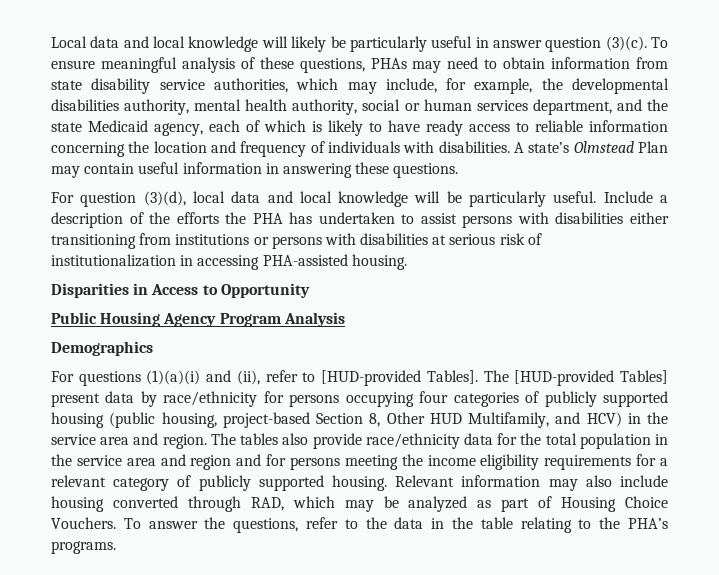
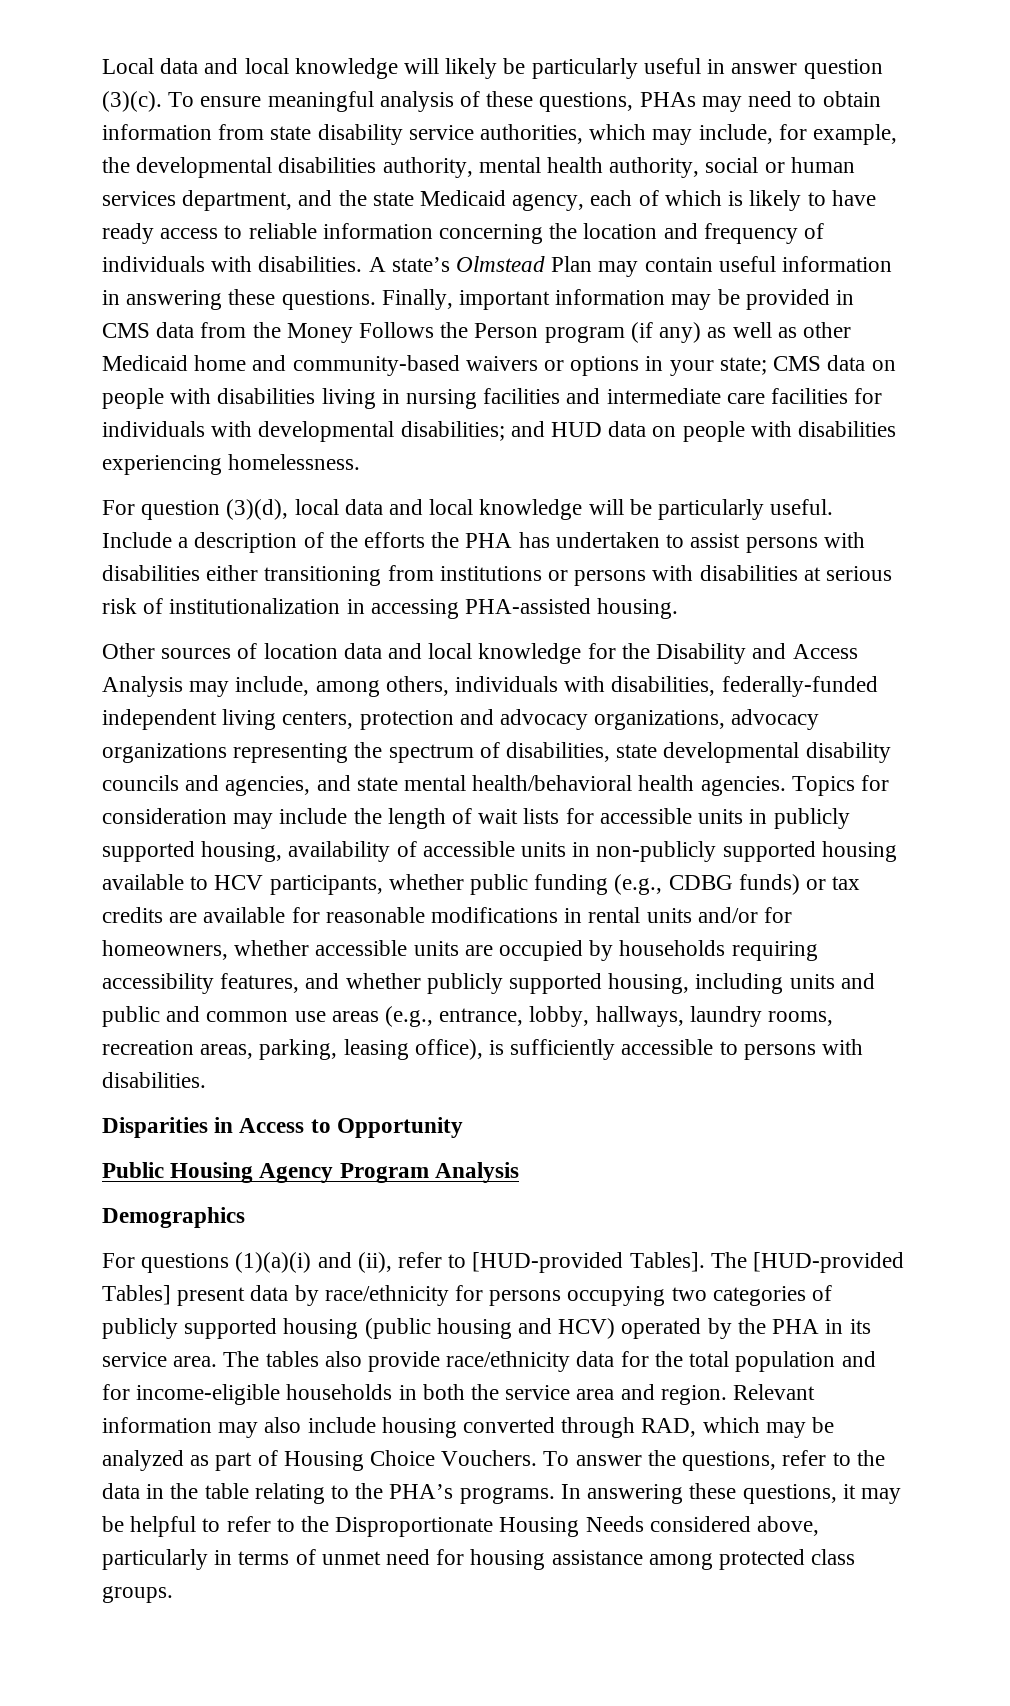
+ Finally, important information may be provided in CMS data from the Money Follows the Person program (if any) as well as other Medicaid home and community-based waivers or options in your state; CMS data on people with disabilities living in nursing facilities and intermediate care facilities for individuals with developmental disabilities; and HUD data on people with disabilities experiencing homelessness.
+ Other sources of location data and local knowledge for the Disability and Access Analysis may include, among others, individuals with disabilities, federally-funded independent living centers, protection and advocacy organizations, advocacy organizations representing the spectrum of disabilities, state developmental disability councils and agencies, and state mental health/behavioral health agencies. Topics for consideration may include the length of wait lists for accessible units in publicly supported housing, availability of accessible units in non-publicly supported housing available to HCV participants, whether public funding (e.g., CDBG funds) or tax credits are available for reasonable modifications in rental units and/or for homeowners, whether accessible units are occupied by households requiring accessibility features, and whether publicly supported housing, including units and public and common use areas (e.g., entrance, lobby, hallways, laundry rooms, recreation areas, parking, leasing office), is sufficiently accessible to persons with disabilities.
- The [HUD-provided Tables] present data by race/ethnicity for persons occupying four categories of publicly supported housing (public housing, project-based Section 8, Other HUD Multifamily, and HCV) in the service area and region.
+ The [HUD-provided Tables] present data by race/ethnicity for persons occupying two categories of publicly supported housing (public housing and HCV) operated by the PHA in its service area.
- The tables also provide race/ethnicity data for the total population in the service area and region and for persons meeting the income eligibility requirements for a relevant category of publicly supported housing.
+ The tables also provide race/ethnicity data for the total population and for income-eligible households in both the service area and region.
+ In answering these questions, it may be helpful to refer to the Disproportionate Housing Needs considered above, particularly in terms of unmet need for housing assistance among protected class groups.

